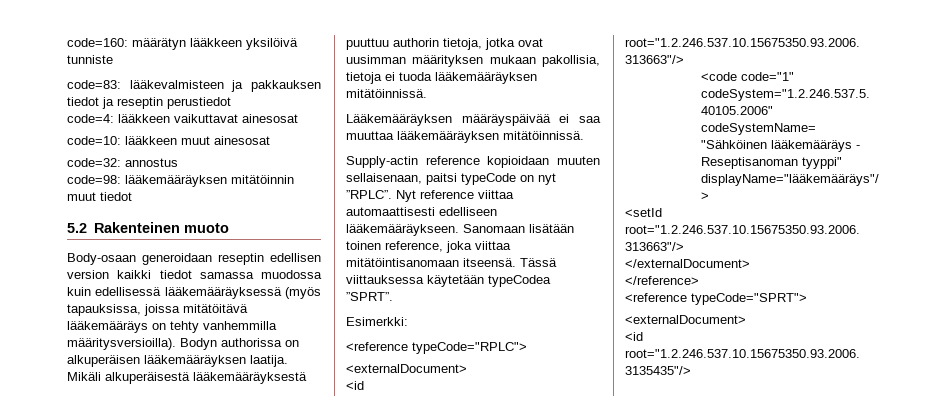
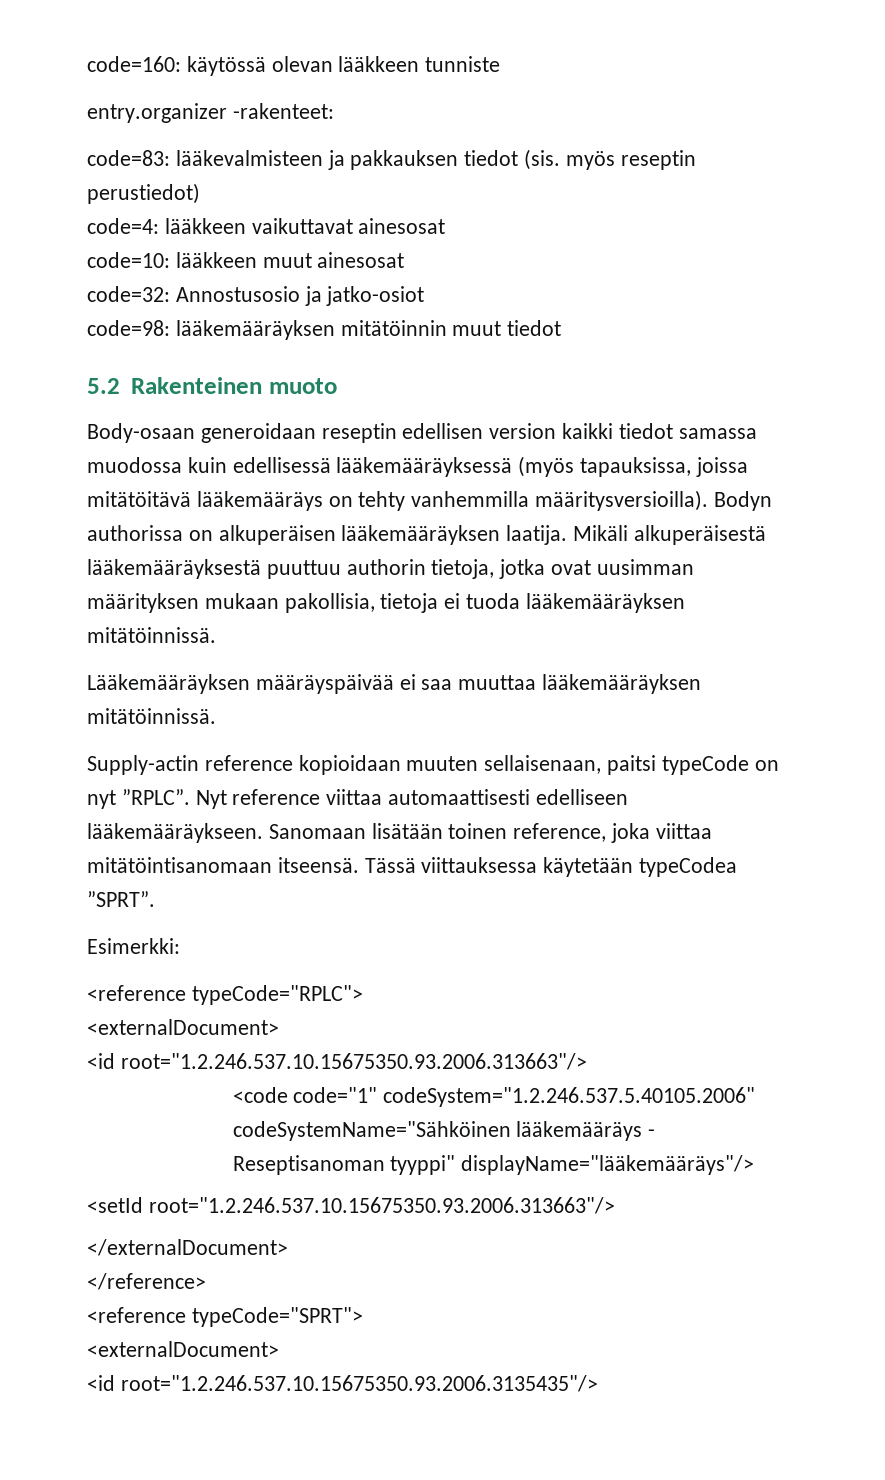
- code=160: määrätyn lääkkeen yksilöivä tunniste
+ code=160: käytössä olevan lääkkeen tunniste
+ entry.organizer -rakenteet:
- code=83: lääkevalmisteen ja pakkauksen tiedot ja reseptin perustiedot
+ code=83: lääkevalmisteen ja pakkauksen tiedot (sis. myös reseptin perustiedot)
- code=32: annostus
+ code=32: Annostusosio ja jatko-osiot

